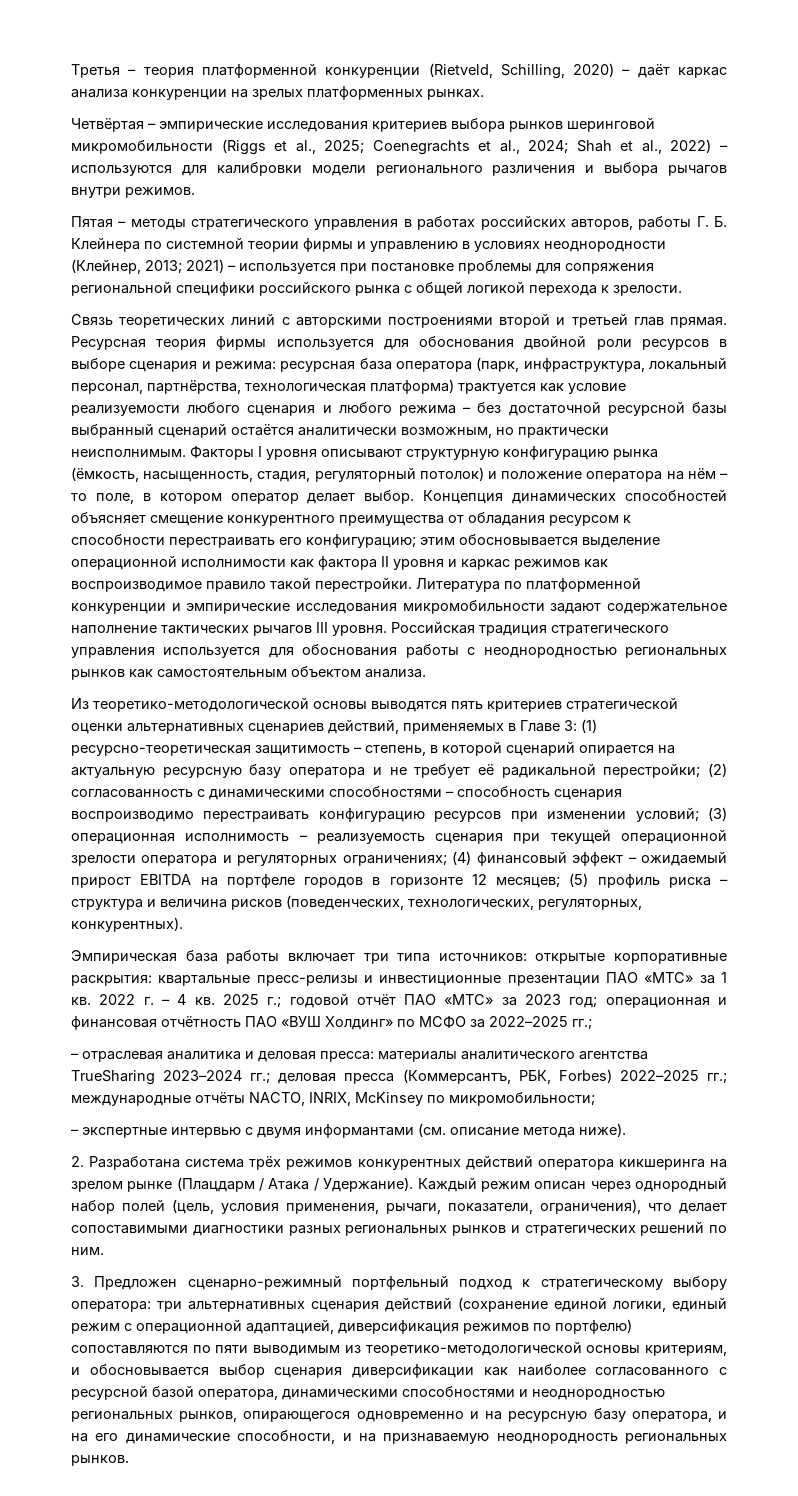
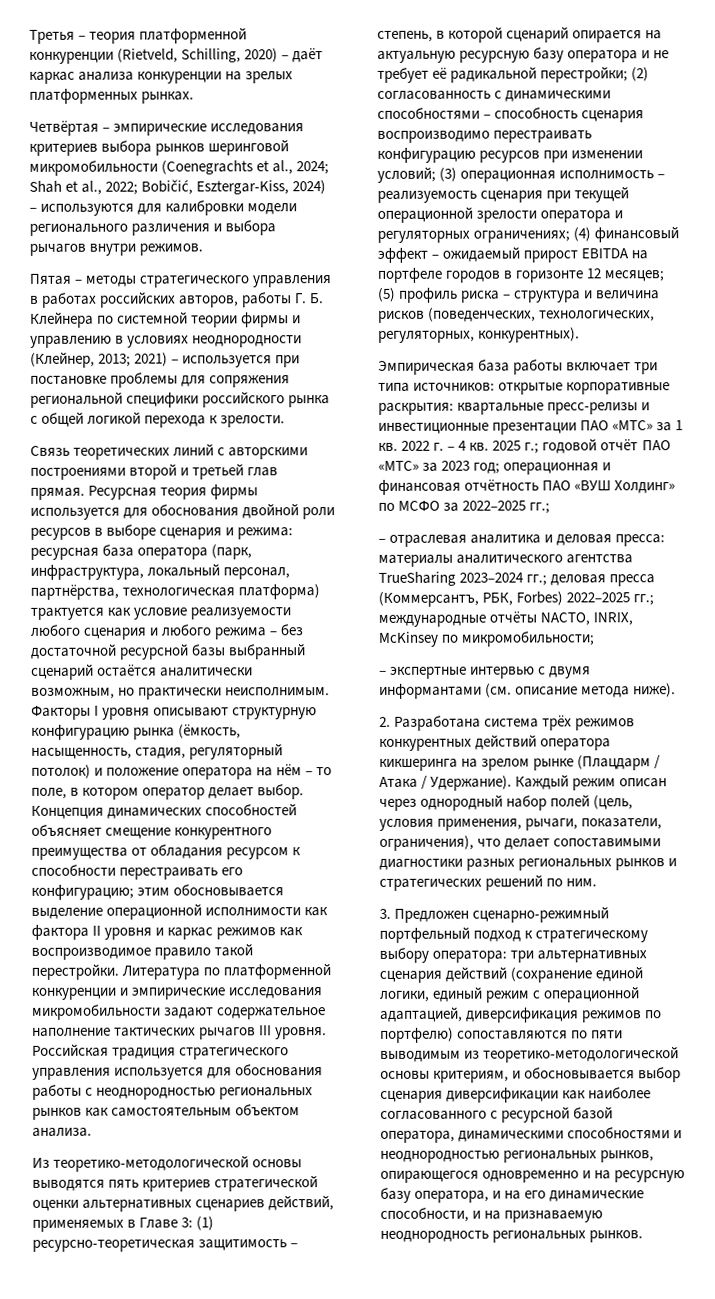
- Четвёртая – эмпирические исследования критериев выбора рынков шеринговой микромобильности (Riggs et al., 2025; Coenegrachts et al., 2024; Shah et al., 2022) – используются для калибровки модели регионального различения и выбора рычагов внутри режимов.
+ Четвёртая – эмпирические исследования критериев выбора рынков шеринговой микромобильности (Coenegrachts et al., 2024; Shah et al., 2022; Bobičić, Esztergar-Kiss, 2024) – используются для калибровки модели регионального различения и выбора рычагов внутри режимов.

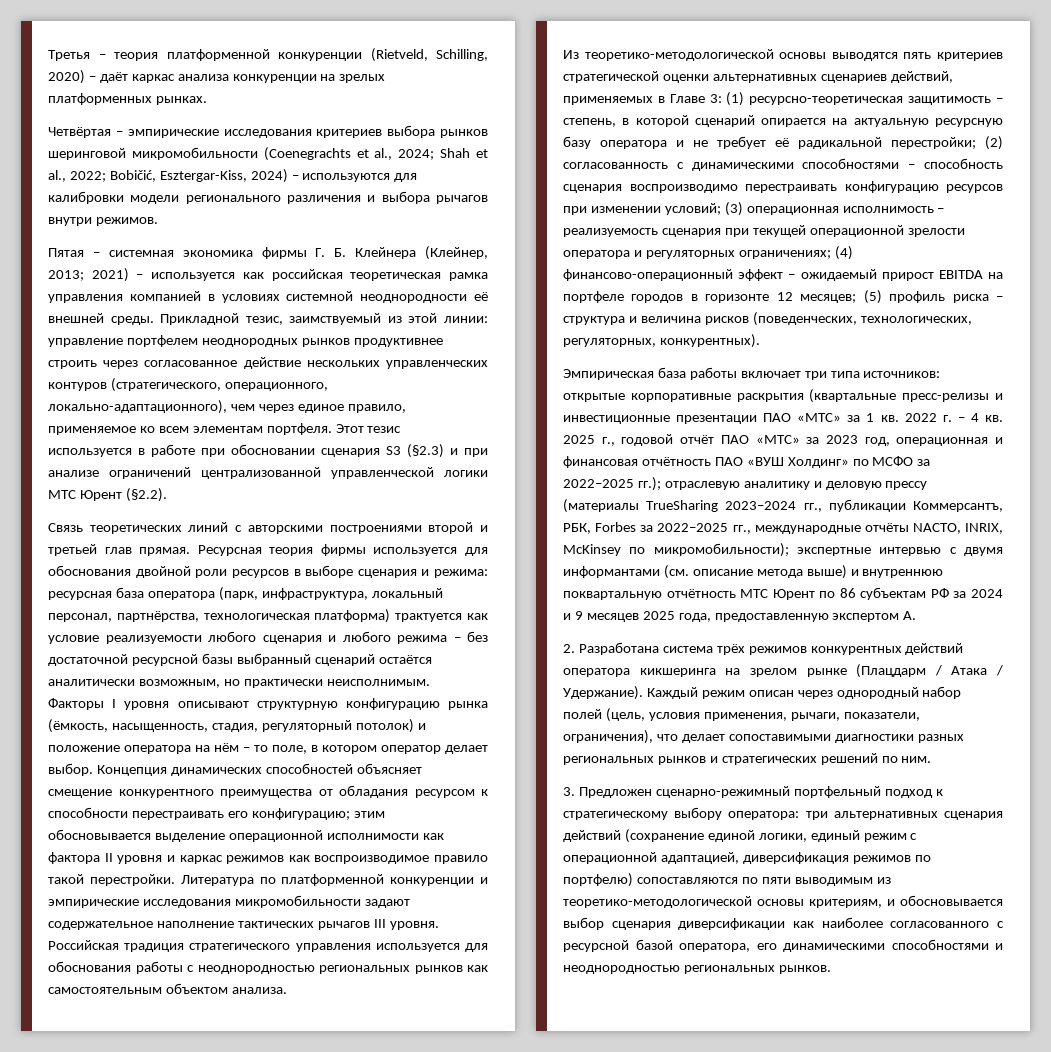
- Пятая – методы стратегического управления в работах российских авторов, работы Г. Б. Клейнера по системной теории фирмы и управлению в условиях неоднородности (Клейнер, 2013; 2021) – используется при постановке проблемы для сопряжения региональной специфики российского рынка с общей логикой перехода к зрелости.
+ Пятая – системная экономика фирмы Г. Б. Клейнера (Клейнер, 2013; 2021) – используется как российская теоретическая рамка управления компанией в условиях системной неоднородности её внешней среды. Прикладной тезис, заимствуемый из этой линии: управление портфелем неоднородных рынков продуктивнее строить через согласованное действие нескольких управленческих контуров (стратегического, операционного, локально-адаптационного), чем через единое правило, применяемое ко всем элементам портфеля. Этот тезис используется в работе при обосновании сценария S3 (§2.3) и при анализе ограничений централизованной управленческой логики МТС Юрент (§2.2).
- (4) финансовый эффект – ожидаемый прирост EBITDA на портфеле городов в горизонте 12 месяцев;
+ (4) финансово-операционный эффект – ожидаемый прирост EBITDA на портфеле городов в горизонте 12 месяцев;
- Эмпирическая база работы включает три типа источников: открытые корпоративные раскрытия: квартальные пресс-релизы и инвестиционные презентации ПАО «МТС» за 1 кв.
+ Эмпирическая база работы включает три типа источников: открытые корпоративные раскрытия (квартальные пресс-релизы и инвестиционные презентации ПАО «МТС» за 1 кв.
- 2025 г.; годовой отчёт ПАО «МТС» за 2023 год; операционная и финансовая отчётность ПАО «ВУШ Холдинг» по МСФО за 2022–2025 гг.;
- – отраслевая аналитика и деловая пресса: материалы аналитического агентства TrueSharing 2023–2024 гг.; деловая пресса (Коммерсантъ, РБК, Forbes) 2022–2025 гг.; международные отчёты NACTO, INRIX, McKinsey по микромобильности;
- – экспертные интервью с двумя информантами (см. описание метода ниже).
+ 2025 г., годовой отчёт ПАО «МТС» за 2023 год, операционная и финансовая отчётность ПАО «ВУШ Холдинг» по МСФО за 2022–2025 гг.); отраслевую аналитику и деловую прессу (материалы TrueSharing 2023–2024 гг., публикации Коммерсантъ, РБК, Forbes за 2022–2025 гг., международные отчёты NACTO, INRIX, McKinsey по микромобильности); экспертные интервью с двумя информантами (см. описание метода выше) и внутреннюю поквартальную отчётность МТС Юрент по 86 субъектам РФ за 2024 и 9 месяцев 2025 года, предоставленную экспертом А.
- 3. Предложен сценарно-режимный портфельный подход к стратегическому выбору оператора: три альтернативных сценария действий (сохранение единой логики, единый режим с операционной адаптацией, диверсификация режимов по портфелю) сопоставляются по пяти выводимым из теоретико-методологической основы критериям, и обосновывается выбор сценария диверсификации как наиболее согласованного с ресурсной базой оператора, динамическими способностями и неоднородностью региональных рынков, опирающегося одновременно и на ресурсную базу оператора, и на его динамические способности, и на признаваемую неоднородность региональных рынков.
+ 3. Предложен сценарно-режимный портфельный подход к стратегическому выбору оператора: три альтернативных сценария действий (сохранение единой логики, единый режим с операционной адаптацией, диверсификация режимов по портфелю) сопоставляются по пяти выводимым из теоретико-методологической основы критериям, и обосновывается выбор сценария диверсификации как наиболее согласованного с ресурсной базой оператора, его динамическими способностями и неоднородностью региональных рынков.

